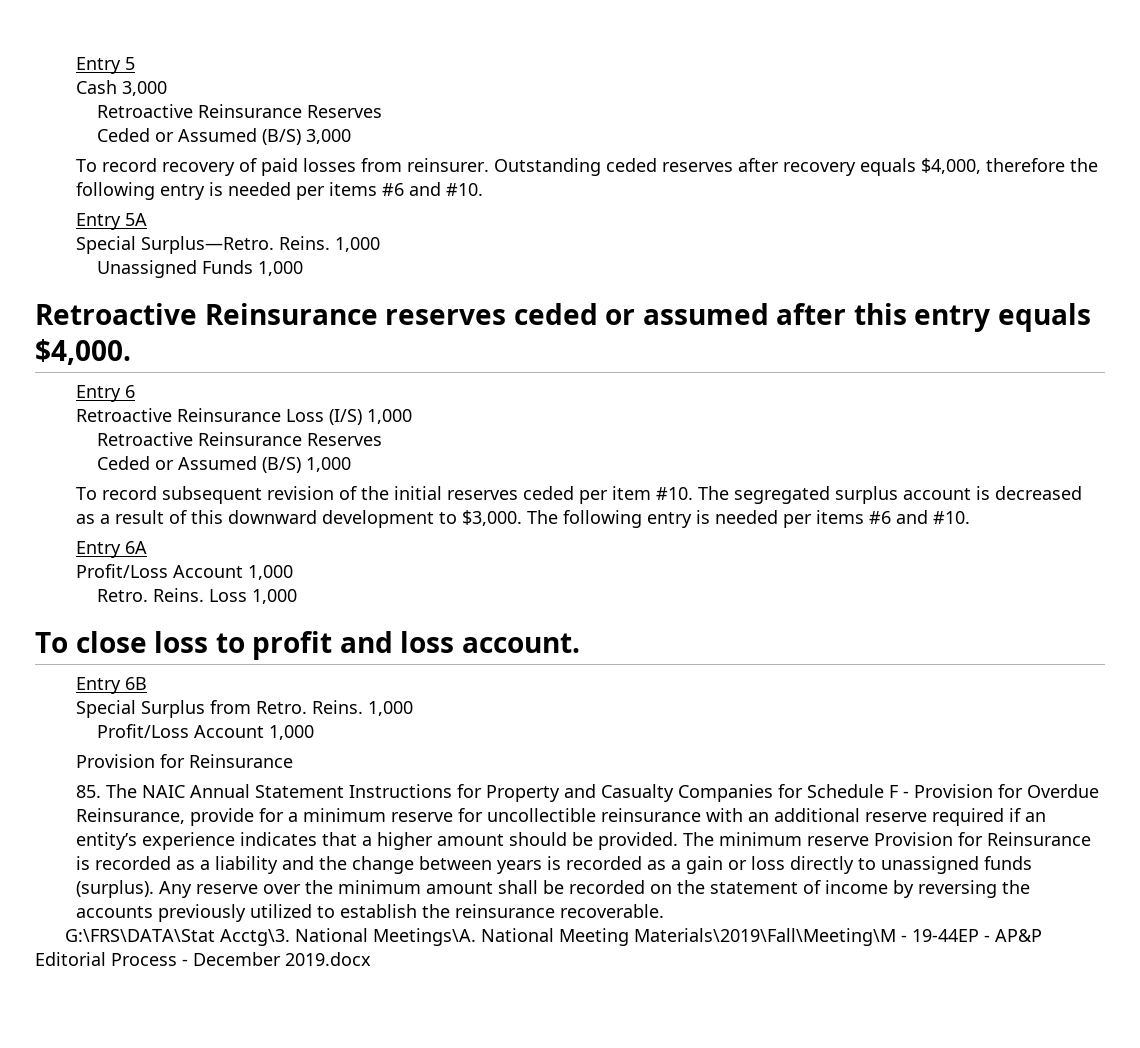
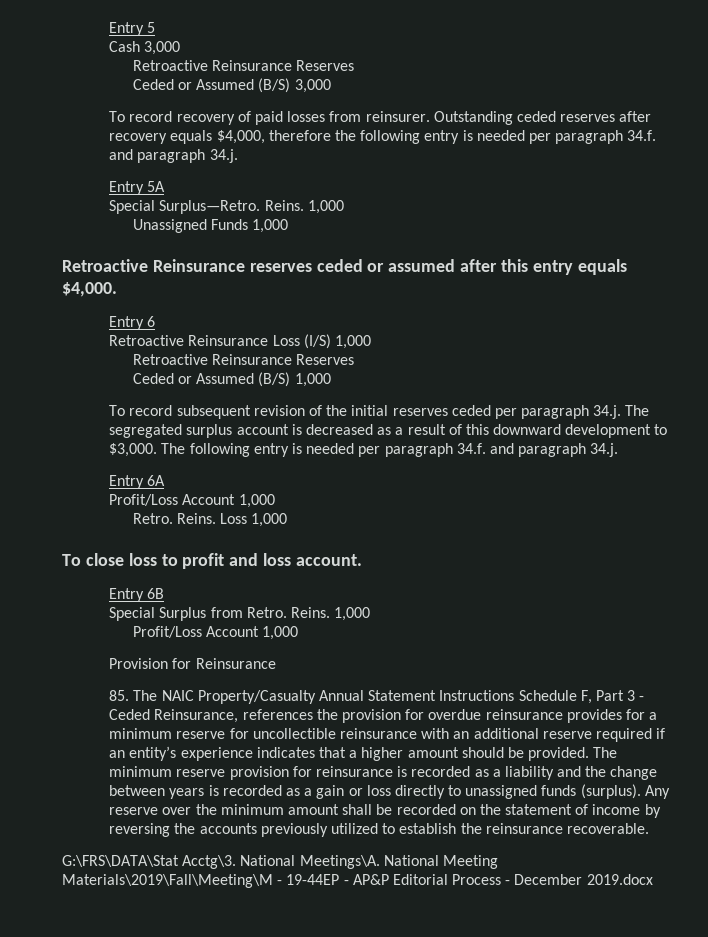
- Outstanding ceded reserves after recovery equals $4,000, therefore the following entry is needed per items #6 and #10.
+ Outstanding ceded reserves after recovery equals $4,000, therefore the following entry is needed per paragraph 34.f. and paragraph 34.j.
- To record subsequent revision of the initial reserves ceded per item #10. The segregated surplus account is decreased as a result of this downward development to $3,000.
+ To record subsequent revision of the initial reserves ceded per paragraph 34.j. The segregated surplus account is decreased as a result of this downward development to $3,000.
- The following entry is needed per items #6 and #10.
+ The following entry is needed per paragraph 34.f. and paragraph 34.j.
- 85. The NAIC Annual Statement Instructions for Property and Casualty Companies for Schedule F - Provision for Overdue Reinsurance, provide for a minimum reserve for uncollectible reinsurance with an additional reserve required if an entity’s experience indicates that a higher amount should be provided.
+ 85. The NAIC Property/Casualty Annual Statement Instructions Schedule F, Part 3 - Ceded Reinsurance, references the provision for overdue reinsurance provides for a minimum reserve for uncollectible reinsurance with an additional reserve required if an entity’s experience indicates that a higher amount should be provided.
- The minimum reserve Provision for Reinsurance is recorded as a liability and the change between years is recorded as a gain or loss directly to unassigned funds (surplus).
+ The minimum reserve provision for reinsurance is recorded as a liability and the change between years is recorded as a gain or loss directly to unassigned funds (surplus).

